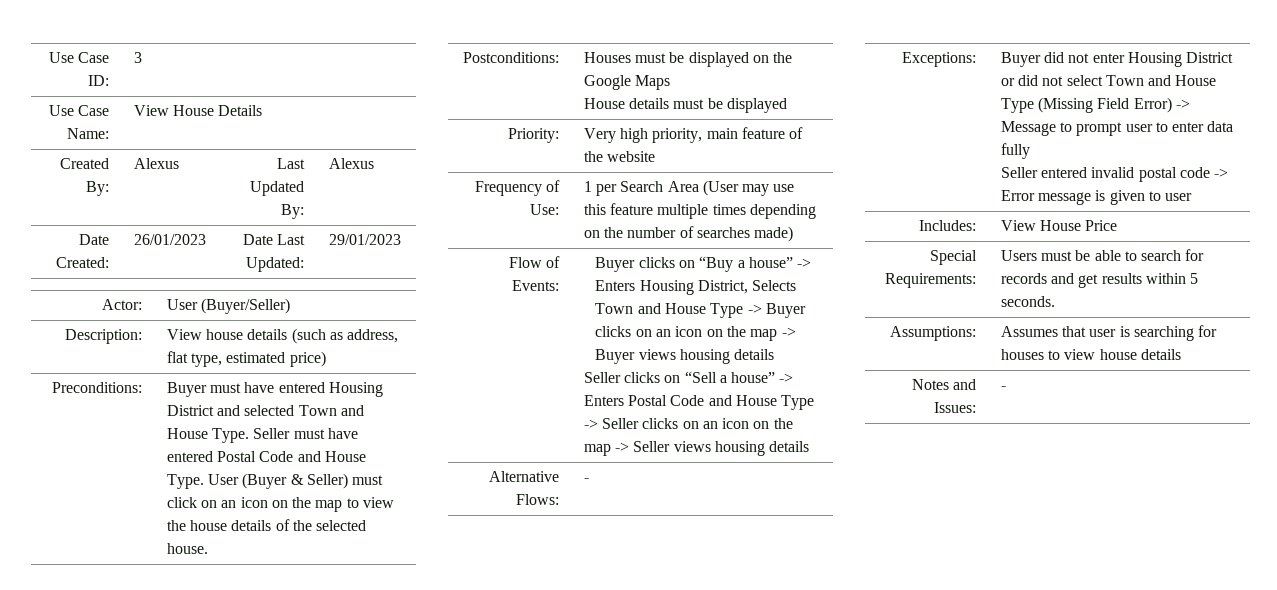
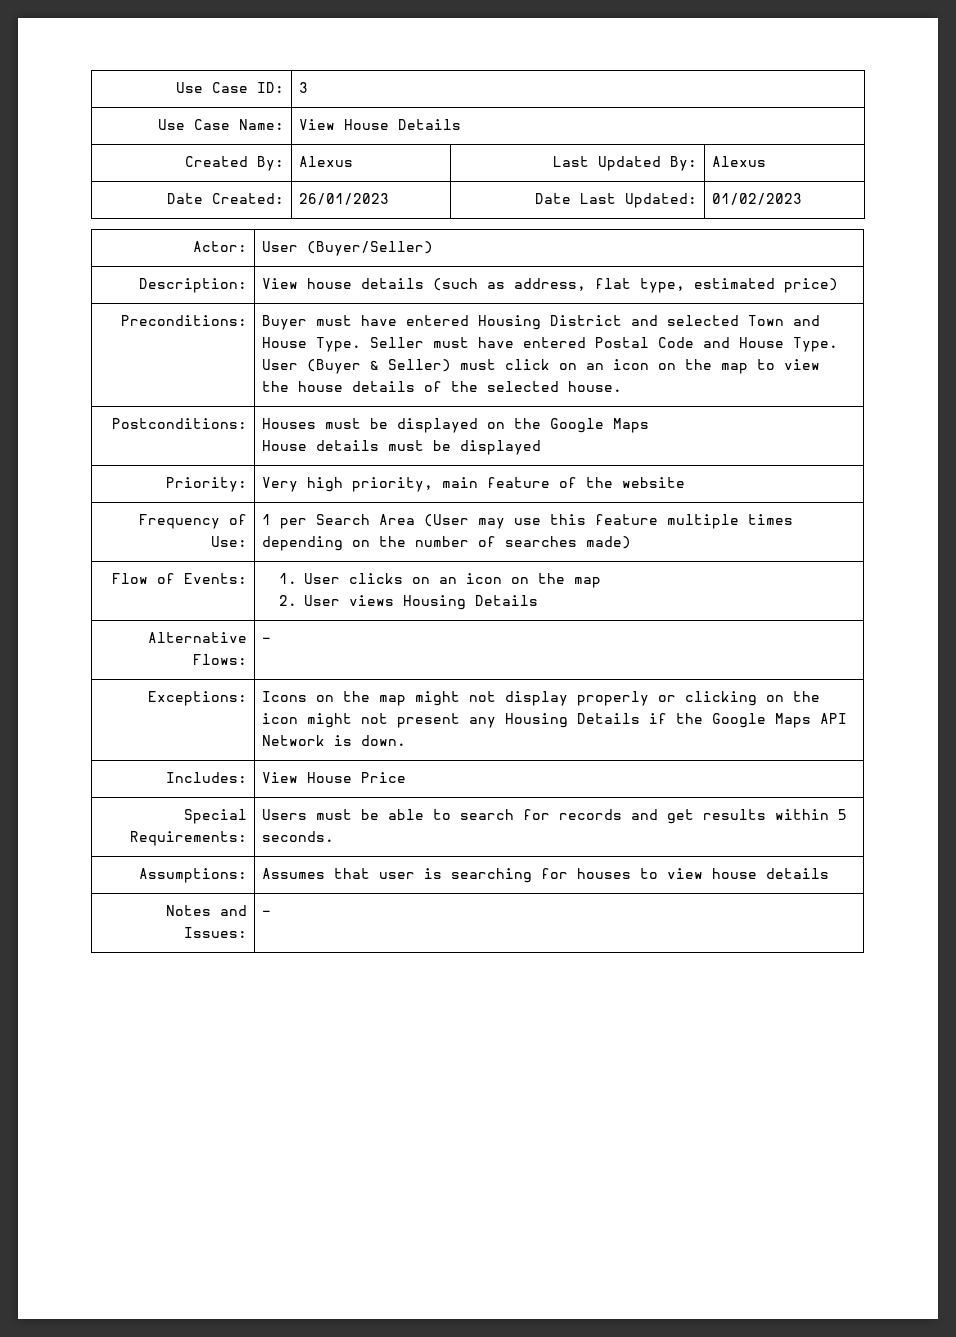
- Date Created: | 26/01/2023 | Date Last Updated: | 29/01/2023
+ Date Created: | 26/01/2023 | Date Last Updated: | 01/02/2023
- Buyer clicks on “Buy a house” -> Enters Housing District, Selects Town and House Type -> Buyer clicks on an icon on the map -> Buyer views housing details
- Seller clicks on “Sell a house” -> Enters Postal Code and House Type -> Seller clicks on an icon on the map -> Seller views housing details
+ 1. User clicks on an icon on the map
+ 2. User views Housing Details
  Alternative Flows: | -
- Exceptions: | Buyer did not enter Housing District or did not select Town and House Type (Missing Field Error) -> Message to prompt user to enter data fully
- Seller entered invalid postal code -> Error message is given to user
+ Exceptions: | Icons on the map might not display properly or clicking on the icon might not present any Housing Details if the Google Maps API Network is down.

